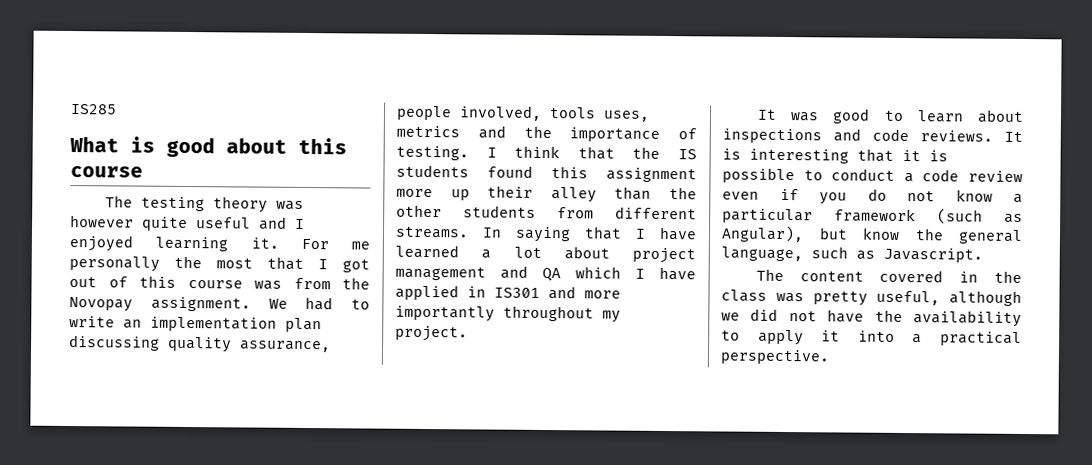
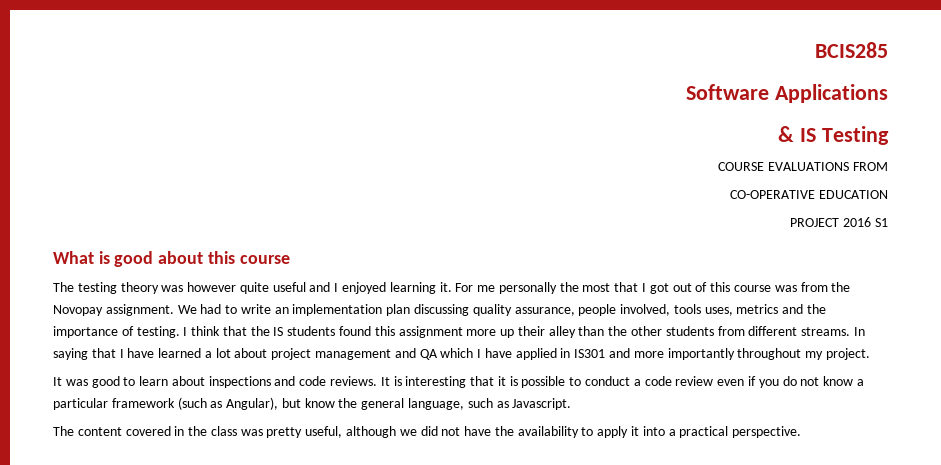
- IS285
+ BCIS285
+ Software Applications
+ & IS Testing
+ COURSE EVALUATIONS FROM
+ CO-OPERATIVE EDUCATION
+ PROJECT 2016 S1

